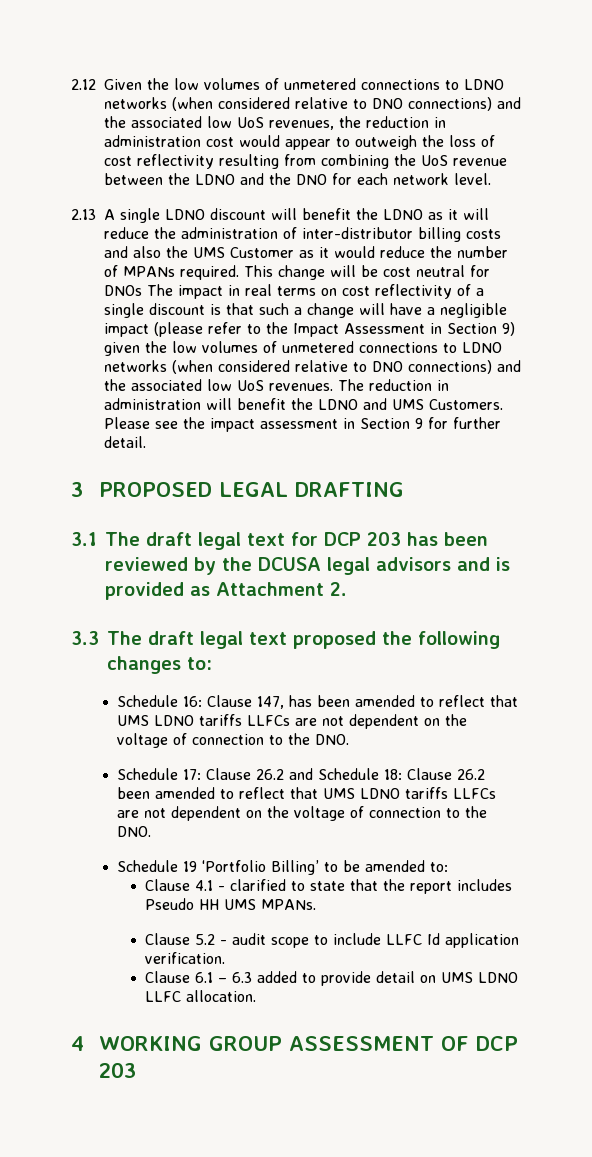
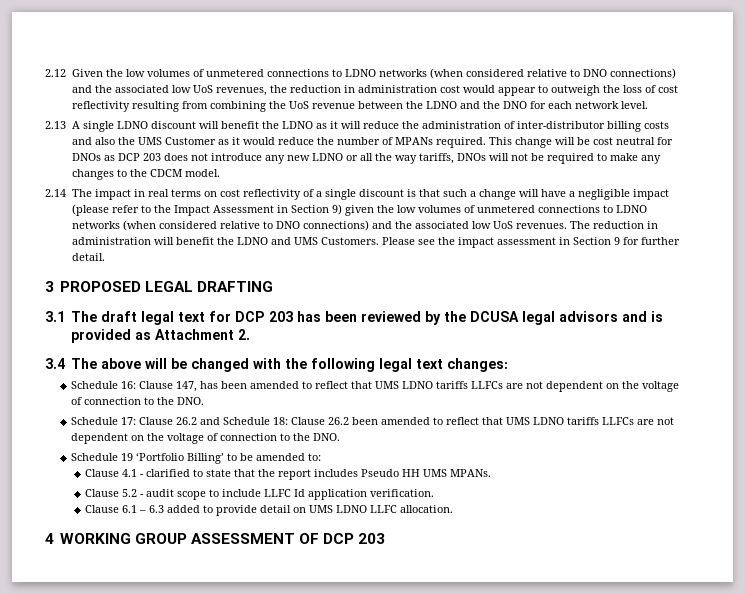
- This change will be cost neutral for DNOs The impact in real terms on cost reflectivity of a single discount is that such a change will have a negligible impact (please refer to the Impact Assessment in Section 9) given the low volumes of unmetered connections to LDNO networks (when considered relative to DNO connections) and the associated low UoS revenues.
+ This change will be cost neutral for DNOs as DCP 203 does not introduce any new LDNO or all the way tariffs, DNOs will not be required to make any changes to the CDCM model.
+ 2.14 The impact in real terms on cost reflectivity of a single discount is that such a change will have a negligible impact (please refer to the Impact Assessment in Section 9) given the low volumes of unmetered connections to LDNO networks (when considered relative to DNO connections) and the associated low UoS revenues.
- 3.3 The draft legal text proposed the following changes to:
+ 3.4 The above will be changed with the following legal text changes:

